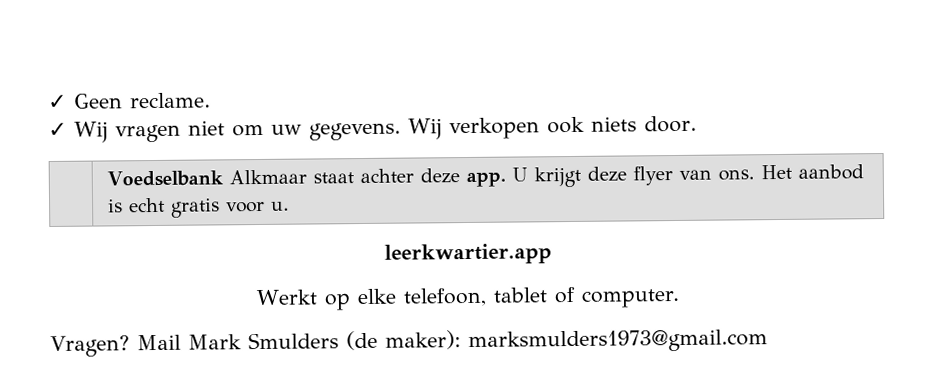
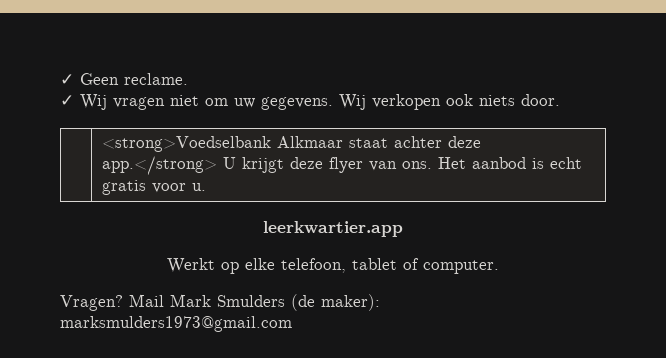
- | Voedselbank Alkmaar staat achter deze app. U krijgt deze flyer van ons. Het aanbod is echt gratis voor u.
+ | <strong>Voedselbank Alkmaar staat achter deze app.</strong> U krijgt deze flyer van ons. Het aanbod is echt gratis voor u.

